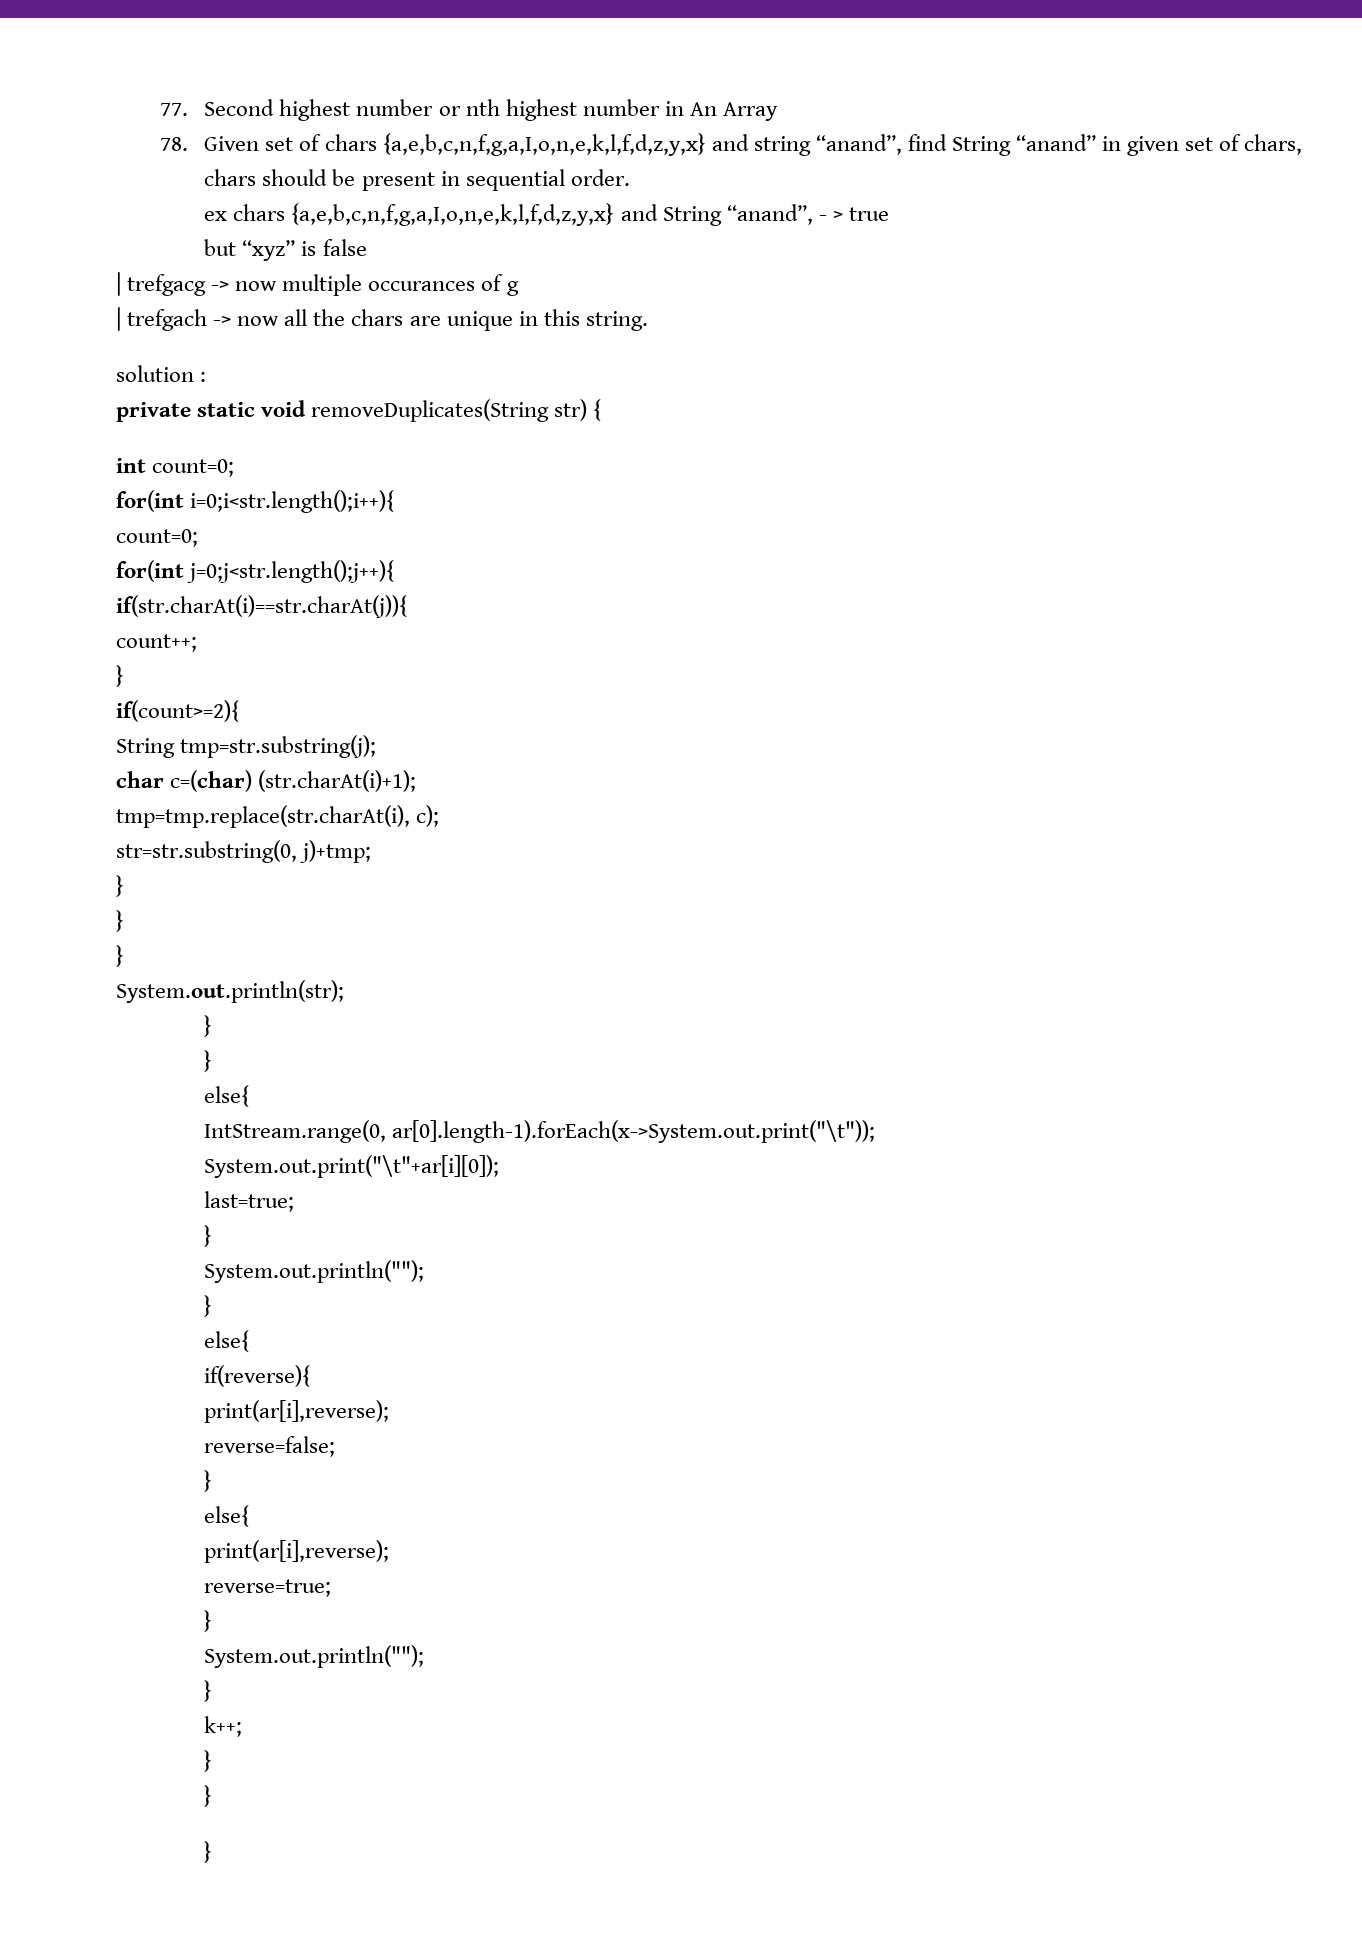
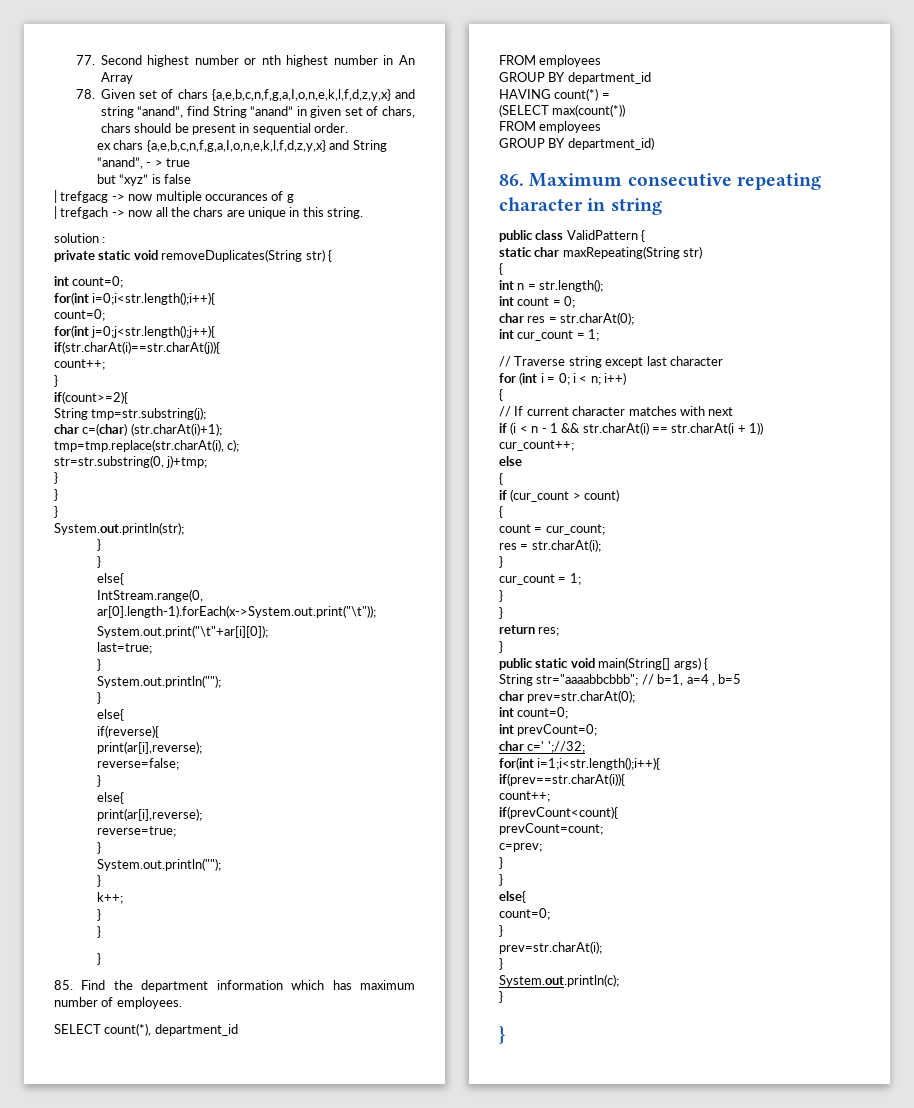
+ 85. Find the department information which has maximum number of employees.
+ SELECT count(*), department_id
+ FROM employees
+ GROUP BY department_id
+ HAVING count(*) =
+ (SELECT max(count(*))
+ FROM employees
+ GROUP BY department_id)
+ 86. Maximum consecutive repeating character in string
+ public class ValidPattern {
+ static char maxRepeating(String str)
+ {
+ int n = str.length();
+ int count = 0;
+ char res = str.charAt(0);
+ int cur_count = 1;
+ // Traverse string except last character
+ for (int i = 0; i < n; i++)
+ {
+ // If current character matches with next
+ if (i < n - 1 && str.charAt(i) == str.charAt(i + 1))
+ cur_count++;
+ else
+ {
+ if (cur_count > count)
+ {
+ count = cur_count;
+ res = str.charAt(i);
+ }
+ cur_count = 1;
+ }
+ }
+ return res;
+ }
+ public static void main(String[] args) {
+ String str="aaaabbcbbb"; // b=1, a=4 , b=5
+ char prev=str.charAt(0);
+ int count=0;
+ int prevCount=0;
+ char c=' ';//32;
+ for(int i=1;i<str.length();i++){
+ if(prev==str.charAt(i)){
+ count++;
+ if(prevCount<count){
+ prevCount=count;
+ c=prev;
+ }
+ }
+ else{
+ count=0;
+ }
+ prev=str.charAt(i);
+ }
+ System.out.println(c);
+ }
+ }

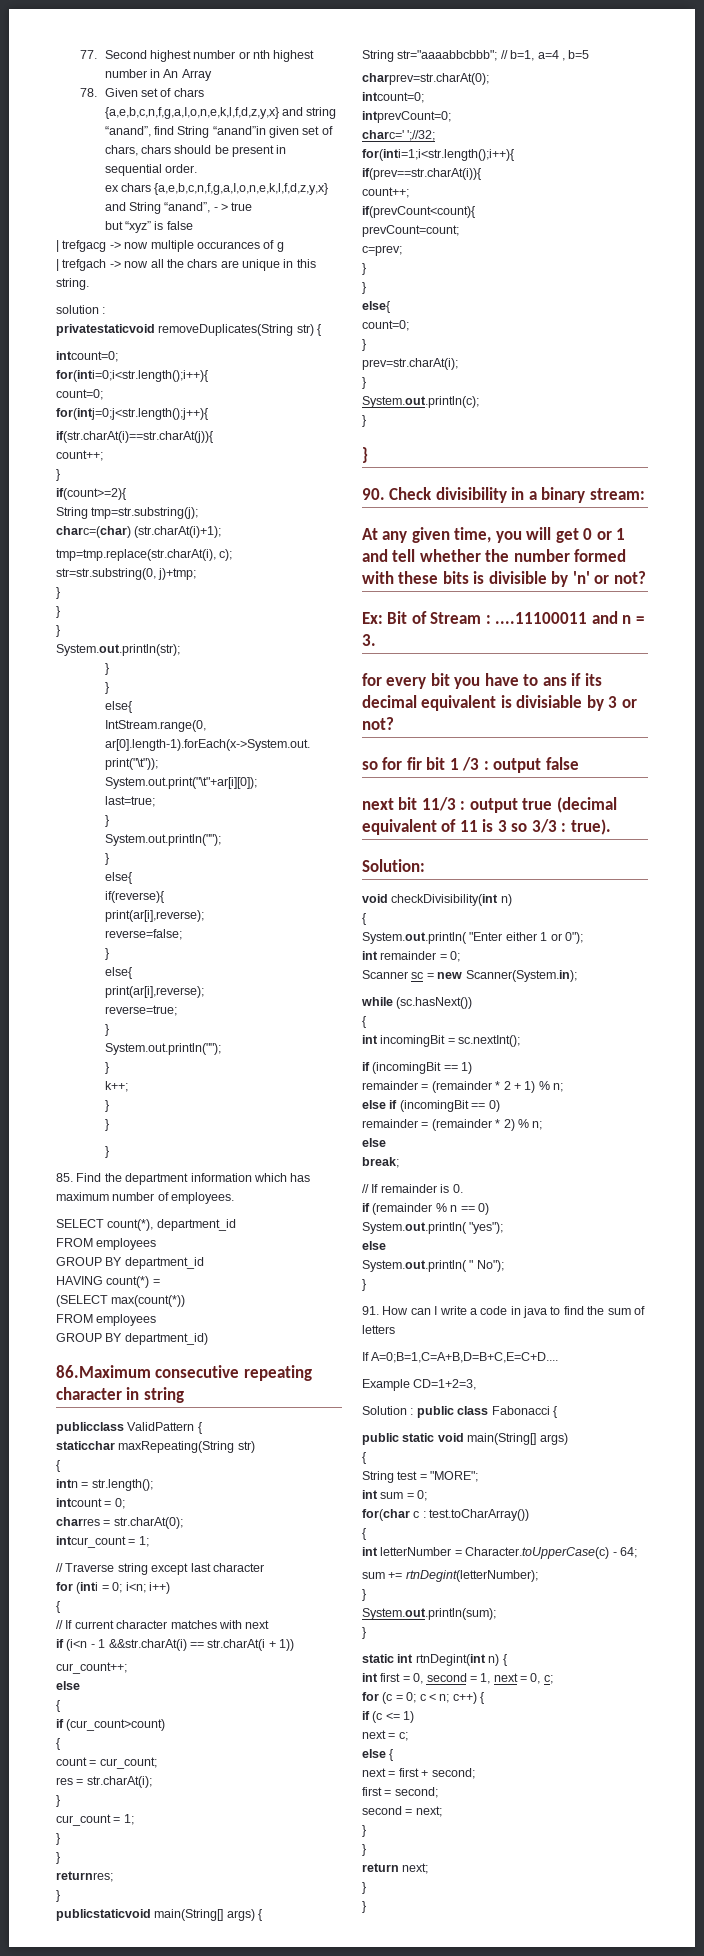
- 78. Given set of chars {a,e,b,c,n,f,g,a,I,o,n,e,k,l,f,d,z,y,x} and string “anand”, find String “anand” in given set of chars, chars should be present in sequential order.
+ 78. Given set of chars {a,e,b,c,n,f,g,a,I,o,n,e,k,l,f,d,z,y,x} and string “anand”, find String “anand”in given set of chars, chars should be present in sequential order.
- private static void removeDuplicates(String str) {
- int count=0;
- for(int i=0;i<str.length();i++){
+ privatestaticvoid removeDuplicates(String str) {
+ intcount=0;
+ for(inti=0;i<str.length();i++){
  count=0;
- for(int j=0;j<str.length();j++){
+ for(intj=0;j<str.length();j++){
- char c=(char) (str.charAt(i)+1);
+ charc=(char) (str.charAt(i)+1);
- 86. Maximum consecutive repeating character in string
+ 86.Maximum consecutive repeating character in string
- public class ValidPattern {
+ publicclass ValidPattern {
- static char maxRepeating(String str)
+ staticchar maxRepeating(String str)
- int n = str.length();
+ intn = str.length();
- int count = 0;
- char res = str.charAt(0);
+ intcount = 0;
+ charres = str.charAt(0);
- int cur_count = 1;
+ intcur_count = 1;
- for (int i = 0; i < n; i++)
+ for (inti = 0; i<n; i++)
- if (i < n - 1 && str.charAt(i) == str.charAt(i + 1))
+ if (i<n - 1 &&str.charAt(i) == str.charAt(i + 1))
- if (cur_count > count)
+ if (cur_count>count)
- return res;
+ returnres;
  }
- public static void main(String[] args) {
+ publicstaticvoid main(String[] args) {
- char prev=str.charAt(0);
- int count=0;
- int prevCount=0;
- char c=' ';//32;
+ charprev=str.charAt(0);
+ intcount=0;
+ intprevCount=0;
+ charc=' ';//32;
- for(int i=1;i<str.length();i++){
+ for(inti=1;i<str.length();i++){
+ 90. Check divisibility in a binary stream:
+ At any given time, you will get 0 or 1 and tell whether the number formed with these bits is divisible by 'n' or not?
+ Ex: Bit of Stream : ....11100011 and n = 3.
+ for every bit you have to ans if its decimal equivalent is divisiable by 3 or not?
+ so for fir bit 1 /3 : output false
+ next bit 11/3 : output true (decimal equivalent of 11 is 3 so 3/3 : true).
+ Solution:
+ void checkDivisibility(int n)
+ {
+ System.out.println( "Enter either 1 or 0");
+ int remainder = 0;
+ Scanner sc = new Scanner(System.in);
+ while (sc.hasNext())
+ {
+ int incomingBit = sc.nextInt();
+ if (incomingBit == 1)
+ remainder = (remainder * 2 + 1) % n;
+ else if (incomingBit == 0)
+ remainder = (remainder * 2) % n;
+ else
+ break;
+ // If remainder is 0.
+ if (remainder % n == 0)
+ System.out.println( "yes");
+ else
+ System.out.println( " No");
+ }
+ 91. How can I write a code in java to find the sum of letters
+ If A=0;B=1,C=A+B,D=B+C,E=C+D....
+ Example CD=1+2=3,
+ Solution : public class Fabonacci {
+ public static void main(String[] args)
+ {
+ String test = "MORE";
+ int sum = 0;
+ for(char c : test.toCharArray())
+ {
+ int letterNumber = Character.toUpperCase(c) - 64;
+ sum += rtnDegint(letterNumber);
+ }
+ System.out.println(sum);
+ }
+ static int rtnDegint(int n) {
+ int first = 0, second = 1, next = 0, c;
+ for (c = 0; c < n; c++) {
+ if (c <= 1)
+ next = c;
+ else {
+ next = first + second;
+ first = second;
+ second = next;
+ }
+ }
+ return next;
+ }
+ }

